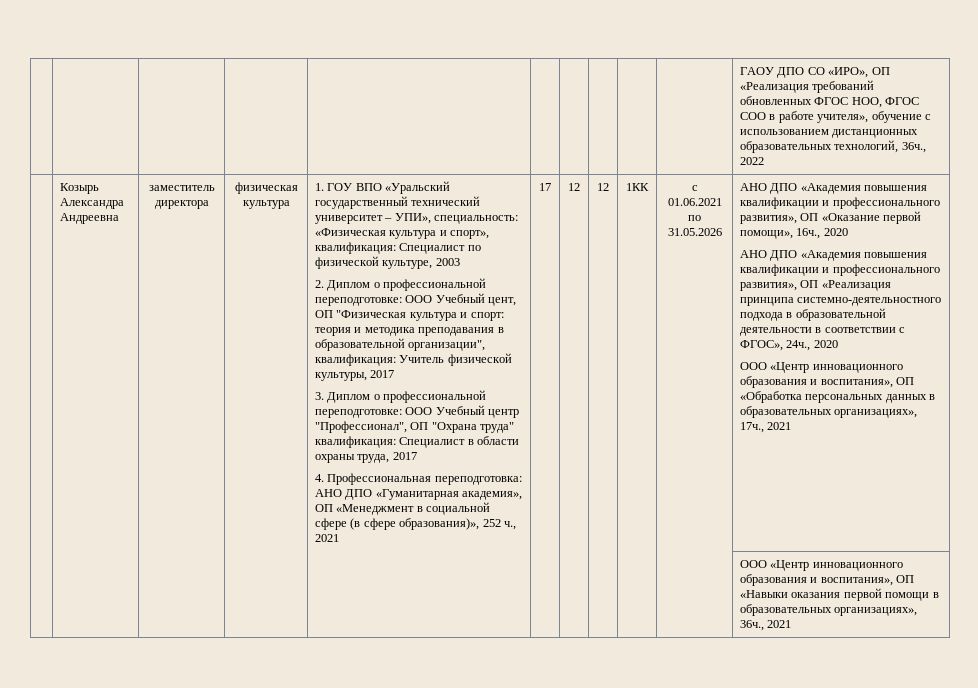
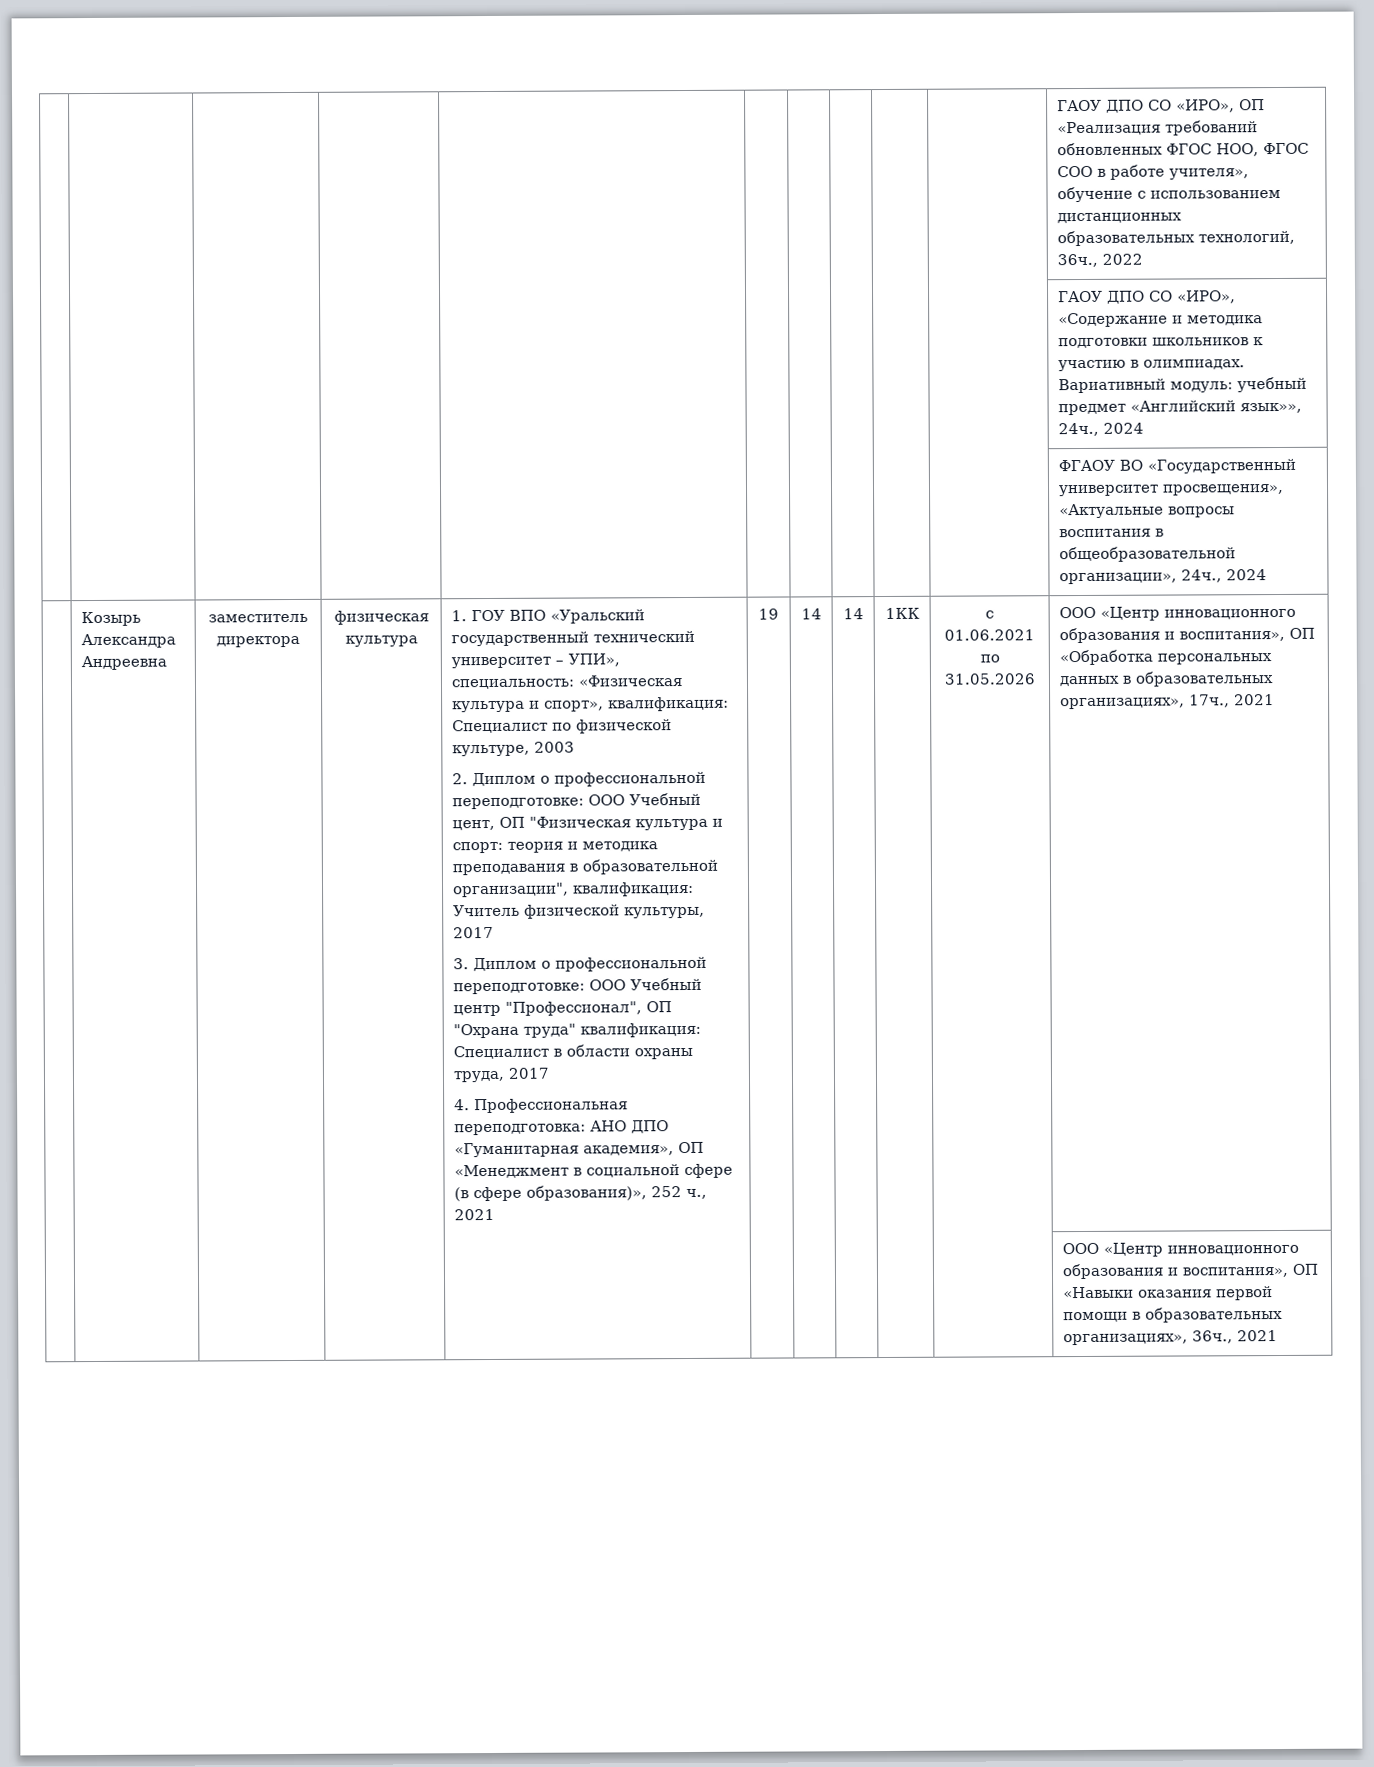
+ | | | | | | | | | | ГАОУ ДПО СО «ИРО», «Содержание и методика подготовки школьников к участию в олимпиадах. Вариативный модуль: учебный предмет «Английский язык»», 24ч., 2024
+ | | | | | | | | | | ФГАОУ ВО «Государственный университет просвещения», «Актуальные вопросы воспитания в общеобразовательной организации», 24ч., 2024
- 17 | 12 | 12
+ 19 | 14 | 14
- АНО ДПО «Академия повышения квалификации и профессионального развития», ОП «Оказание первой помощи», 16ч., 2020
- АНО ДПО «Академия повышения квалификации и профессионального развития», ОП «Реализация принципа системно-деятельностного подхода в образовательной деятельности в соответствии с ФГОС», 24ч., 2020

